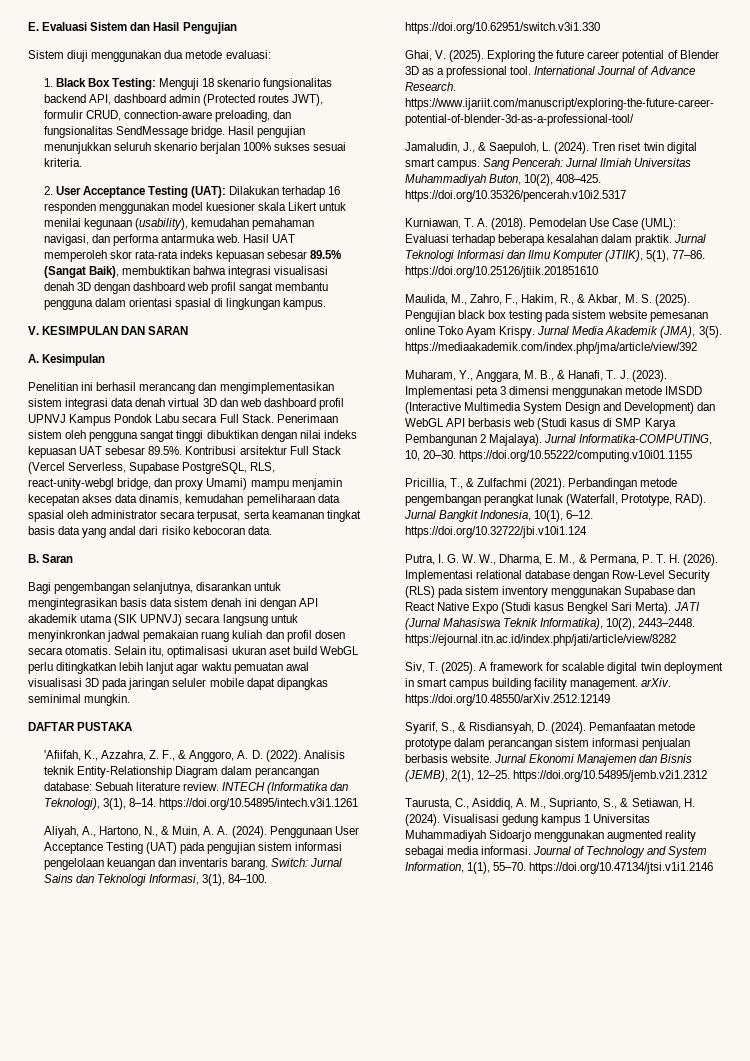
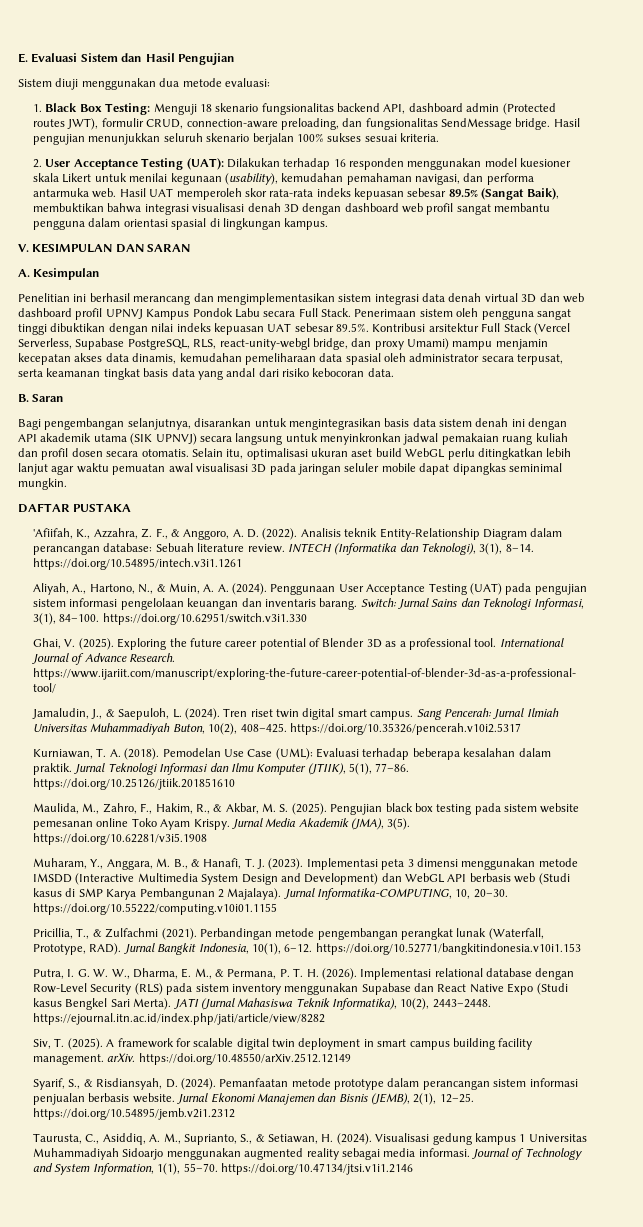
- Jurnal Media Akademik (JMA), 3(5). https://mediaakademik.com/index.php/jma/article/view/392
+ Jurnal Media Akademik (JMA), 3(5). https://doi.org/10.62281/v3i5.1908
- Jurnal Bangkit Indonesia, 10(1), 6–12. https://doi.org/10.32722/jbi.v10i1.124
+ Jurnal Bangkit Indonesia, 10(1), 6–12. https://doi.org/10.52771/bangkitindonesia.v10i1.153

